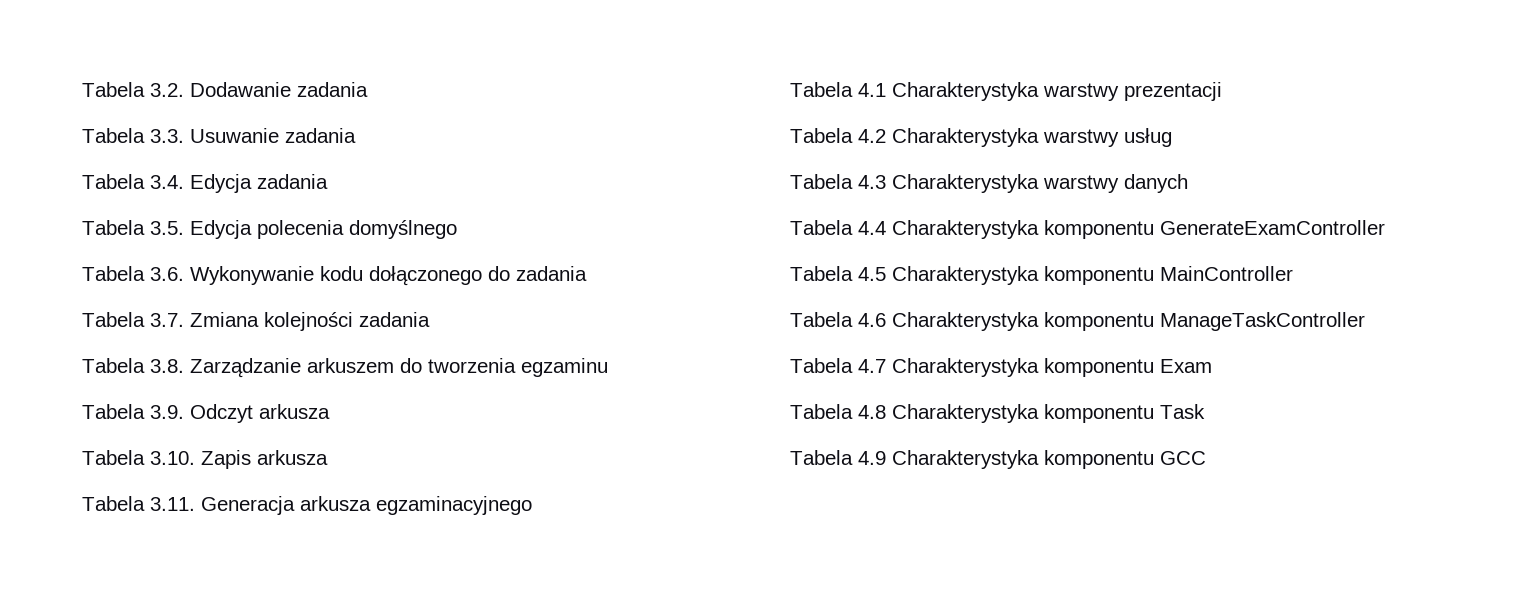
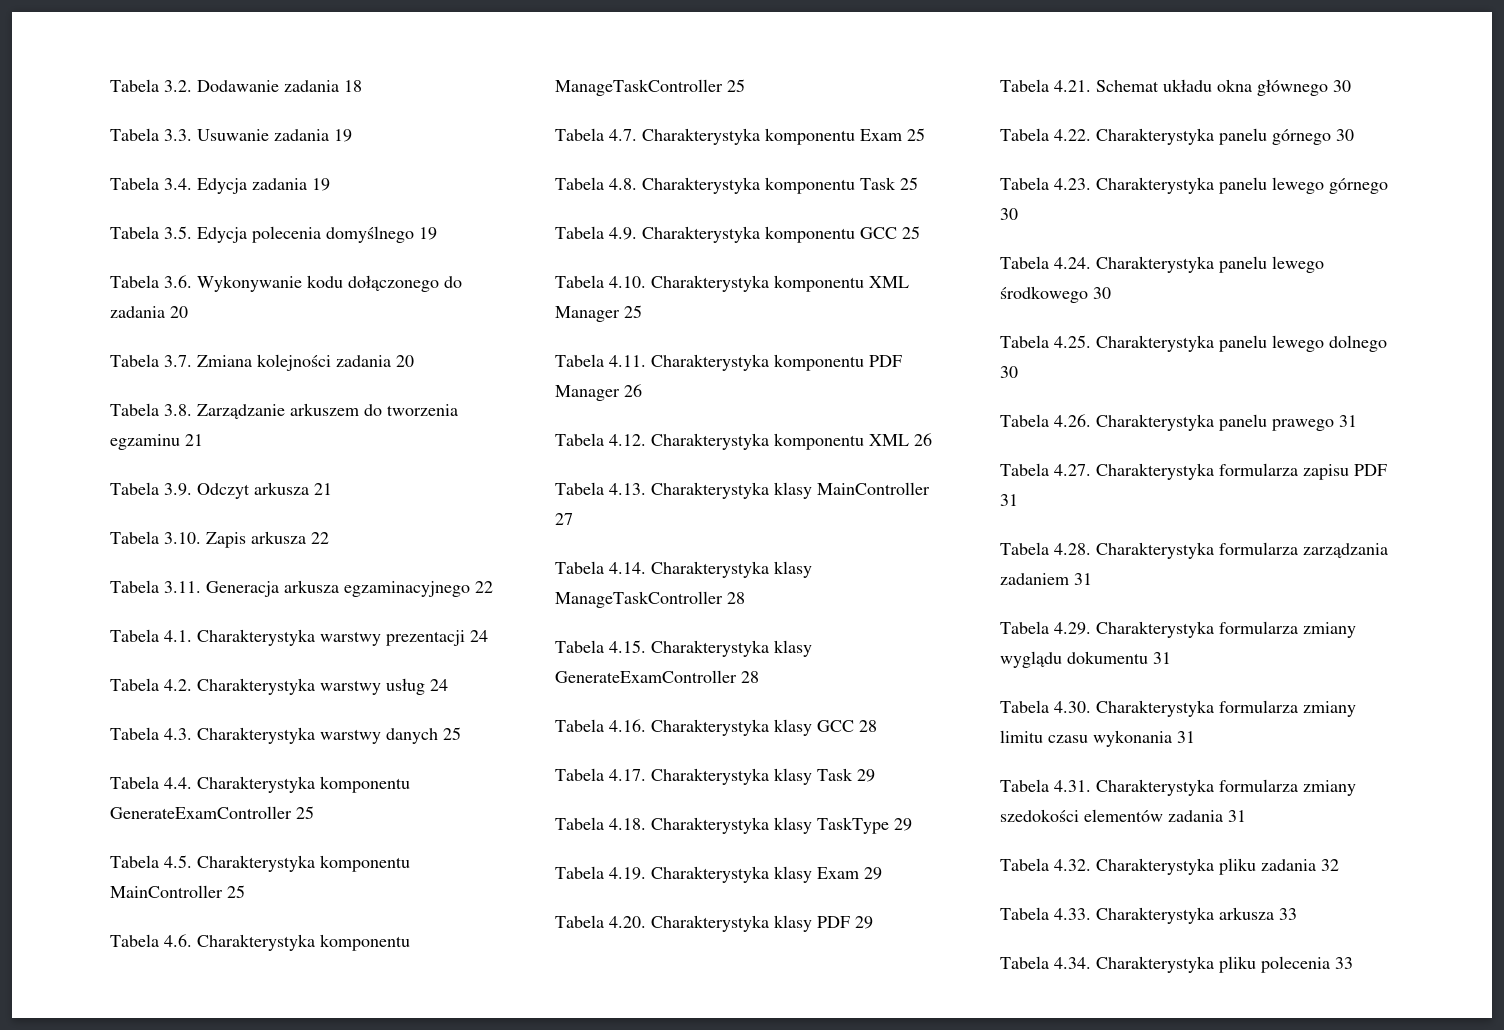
- Tabela 3.2. Dodawanie zadania
+ Tabela 3.2. Dodawanie zadania 18
- Tabela 3.3. Usuwanie zadania
+ Tabela 3.3. Usuwanie zadania 19
- Tabela 3.4. Edycja zadania
+ Tabela 3.4. Edycja zadania 19
- Tabela 3.5. Edycja polecenia domyślnego
+ Tabela 3.5. Edycja polecenia domyślnego 19
- Tabela 3.6. Wykonywanie kodu dołączonego do zadania
+ Tabela 3.6. Wykonywanie kodu dołączonego do zadania 20
- Tabela 3.7. Zmiana kolejności zadania
+ Tabela 3.7. Zmiana kolejności zadania 20
- Tabela 3.8. Zarządzanie arkuszem do tworzenia egzaminu
+ Tabela 3.8. Zarządzanie arkuszem do tworzenia egzaminu 21
- Tabela 3.9. Odczyt arkusza
+ Tabela 3.9. Odczyt arkusza 21
- Tabela 3.10. Zapis arkusza
+ Tabela 3.10. Zapis arkusza 22
- Tabela 3.11. Generacja arkusza egzaminacyjnego
- Tabela 4.1 Charakterystyka warstwy prezentacji
- Tabela 4.2 Charakterystyka warstwy usług
- Tabela 4.3 Charakterystyka warstwy danych
- Tabela 4.4 Charakterystyka komponentu GenerateExamController
- Tabela 4.5 Charakterystyka komponentu MainController
- Tabela 4.6 Charakterystyka komponentu ManageTaskController
- Tabela 4.7 Charakterystyka komponentu Exam
- Tabela 4.8 Charakterystyka komponentu Task
- Tabela 4.9 Charakterystyka komponentu GCC
+ Tabela 3.11. Generacja arkusza egzaminacyjnego 22
+ Tabela 4.1. Charakterystyka warstwy prezentacji 24
+ Tabela 4.2. Charakterystyka warstwy usług 24
+ Tabela 4.3. Charakterystyka warstwy danych 25
+ Tabela 4.4. Charakterystyka komponentu GenerateExamController 25
+ Tabela 4.5. Charakterystyka komponentu MainController 25
+ Tabela 4.6. Charakterystyka komponentu ManageTaskController 25
+ Tabela 4.7. Charakterystyka komponentu Exam 25
+ Tabela 4.8. Charakterystyka komponentu Task 25
+ Tabela 4.9. Charakterystyka komponentu GCC 25
+ Tabela 4.10. Charakterystyka komponentu XML Manager 25
+ Tabela 4.11. Charakterystyka komponentu PDF Manager 26
+ Tabela 4.12. Charakterystyka komponentu XML 26
+ Tabela 4.13. Charakterystyka klasy MainController 27
+ Tabela 4.14. Charakterystyka klasy ManageTaskController 28
+ Tabela 4.15. Charakterystyka klasy GenerateExamController 28
+ Tabela 4.16. Charakterystyka klasy GCC 28
+ Tabela 4.17. Charakterystyka klasy Task 29
+ Tabela 4.18. Charakterystyka klasy TaskType 29
+ Tabela 4.19. Charakterystyka klasy Exam 29
+ Tabela 4.20. Charakterystyka klasy PDF 29
+ Tabela 4.21. Schemat układu okna głównego 30
+ Tabela 4.22. Charakterystyka panelu górnego 30
+ Tabela 4.23. Charakterystyka panelu lewego górnego 30
+ Tabela 4.24. Charakterystyka panelu lewego środkowego 30
+ Tabela 4.25. Charakterystyka panelu lewego dolnego 30
+ Tabela 4.26. Charakterystyka panelu prawego 31
+ Tabela 4.27. Charakterystyka formularza zapisu PDF 31
+ Tabela 4.28. Charakterystyka formularza zarządzania zadaniem 31
+ Tabela 4.29. Charakterystyka formularza zmiany wyglądu dokumentu 31
+ Tabela 4.30. Charakterystyka formularza zmiany limitu czasu wykonania 31
+ Tabela 4.31. Charakterystyka formularza zmiany szedokości elementów zadania 31
+ Tabela 4.32. Charakterystyka pliku zadania 32
+ Tabela 4.33. Charakterystyka arkusza 33
+ Tabela 4.34. Charakterystyka pliku polecenia 33

